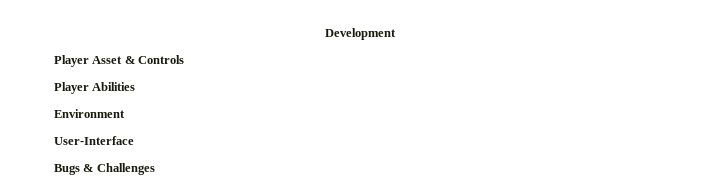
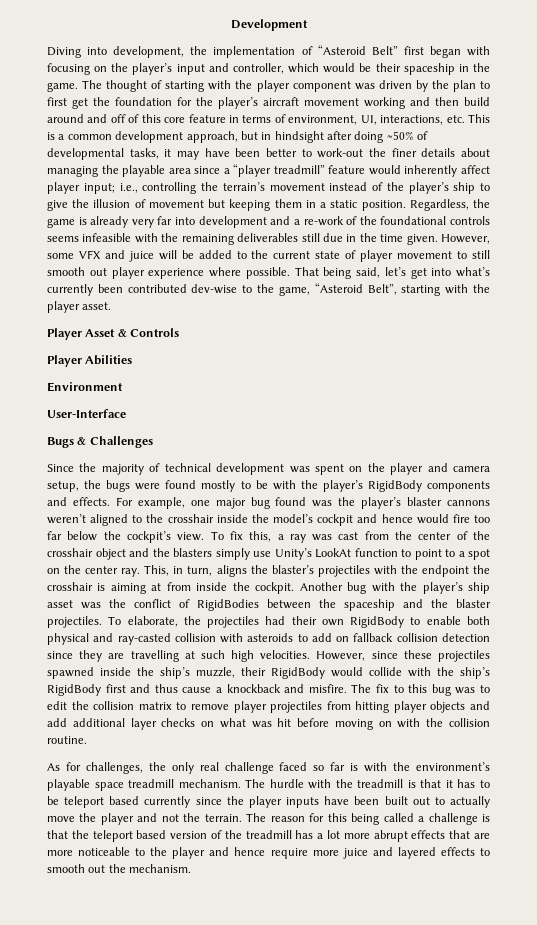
+ Diving into development, the implementation of “Asteroid Belt” first began with focusing on the player’s input and controller, which would be their spaceship in the game. The thought of starting with the player component was driven by the plan to first get the foundation for the player’s aircraft movement working and then build around and off of this core feature in terms of environment, UI, interactions, etc. This is a common development approach, but in hindsight after doing ~50% of developmental tasks, it may have been better to work-out the finer details about managing the playable area since a “player treadmill” feature would inherently affect player input; i.e., controlling the terrain’s movement instead of the player’s ship to give the illusion of movement but keeping them in a static position. Regardless, the game is already very far into development and a re-work of the foundational controls seems infeasible with the remaining deliverables still due in the time given. However, some VFX and juice will be added to the current state of player movement to still smooth out player experience where possible. That being said, let’s get into what’s currently been contributed dev-wise to the game, “Asteroid Belt”, starting with the player asset.
+ Since the majority of technical development was spent on the player and camera setup, the bugs were found mostly to be with the player’s RigidBody components and effects. For example, one major bug found was the player’s blaster cannons weren’t aligned to the crosshair inside the model’s cockpit and hence would fire too far below the cockpit’s view. To fix this, a ray was cast from the center of the crosshair object and the blasters simply use Unity’s LookAt function to point to a spot on the center ray. This, in turn, aligns the blaster’s projectiles with the endpoint the crosshair is aiming at from inside the cockpit. Another bug with the player’s ship asset was the conflict of RigidBodies between the spaceship and the blaster projectiles. To elaborate, the projectiles had their own RigidBody to enable both physical and ray-casted collision with asteroids to add on fallback collision detection since they are travelling at such high velocities. However, since these projectiles spawned inside the ship’s muzzle, their RigidBody would collide with the ship’s RigidBody first and thus cause a knockback and misfire. The fix to this bug was to edit the collision matrix to remove player projectiles from hitting player objects and add additional layer checks on what was hit before moving on with the collision routine.
+ As for challenges, the only real challenge faced so far is with the environment’s playable space treadmill mechanism. The hurdle with the treadmill is that it has to be teleport based currently since the player inputs have been built out to actually move the player and not the terrain. The reason for this being called a challenge is that the teleport based version of the treadmill has a lot more abrupt effects that are more noticeable to the player and hence require more juice and layered effects to smooth out the mechanism.

